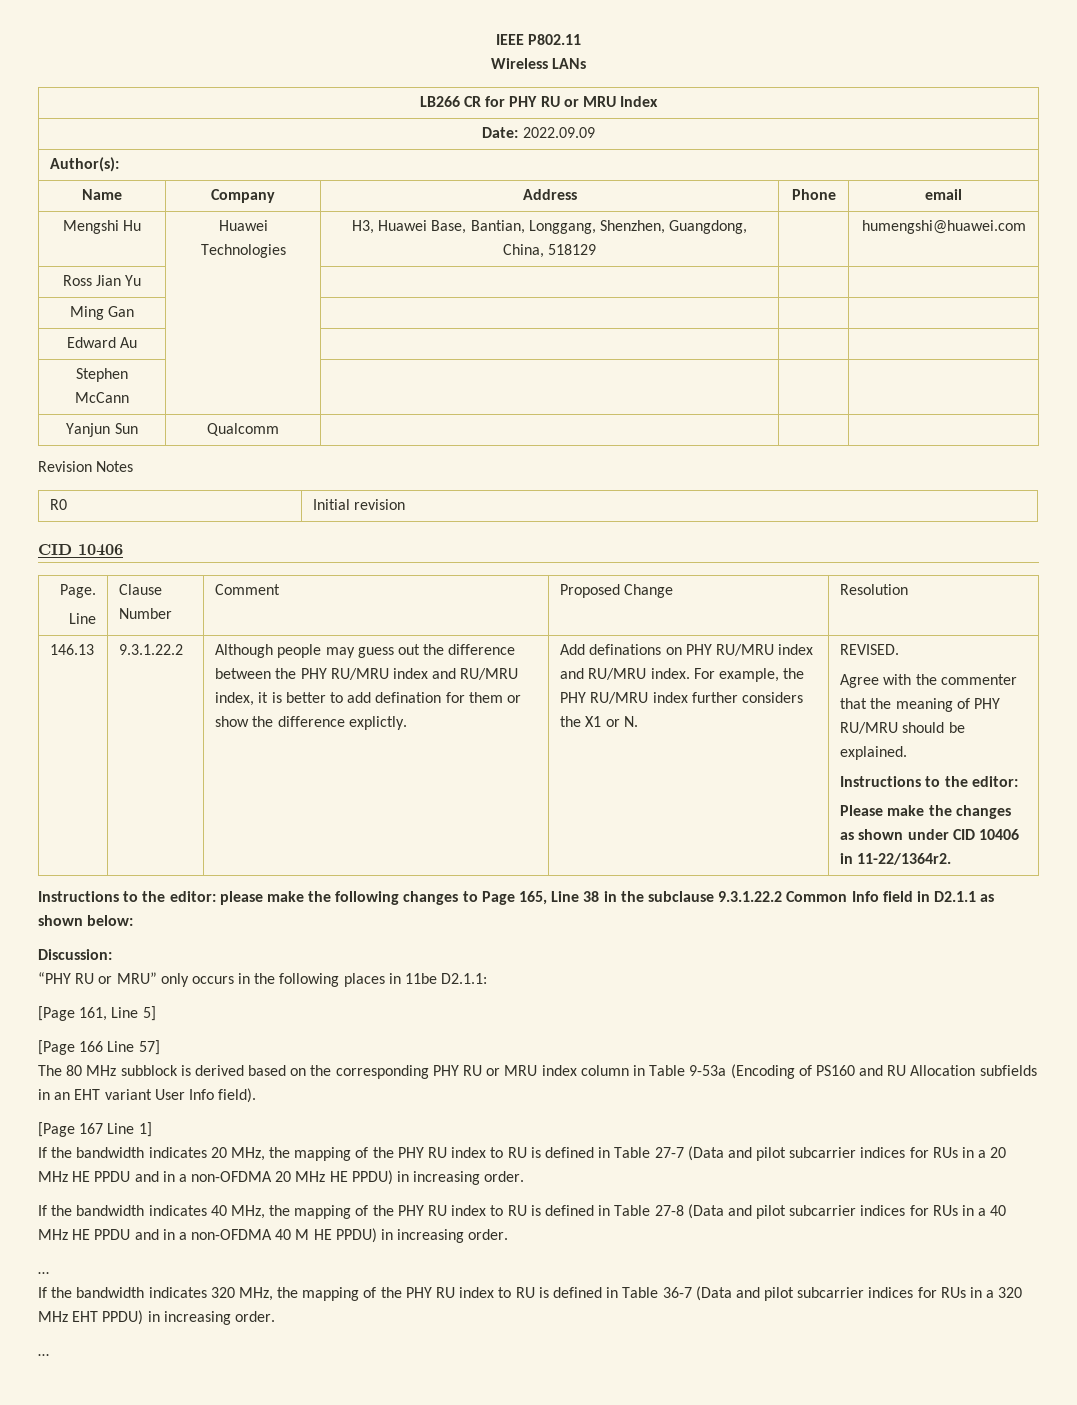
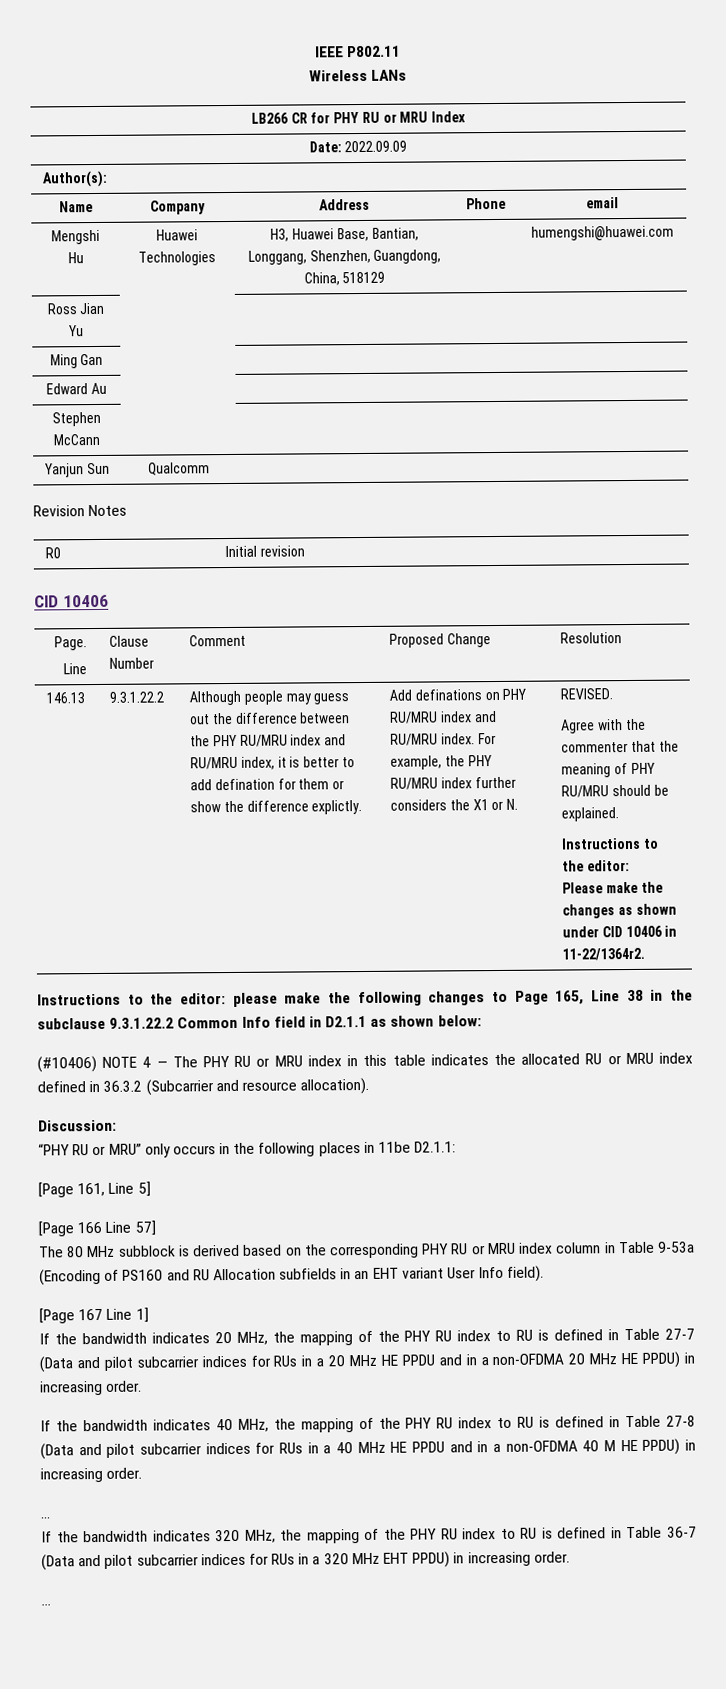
+ (#10406) NOTE 4 — The PHY RU or MRU index in this table indicates the allocated RU or MRU index defined in 36.3.2 (Subcarrier and resource allocation).

